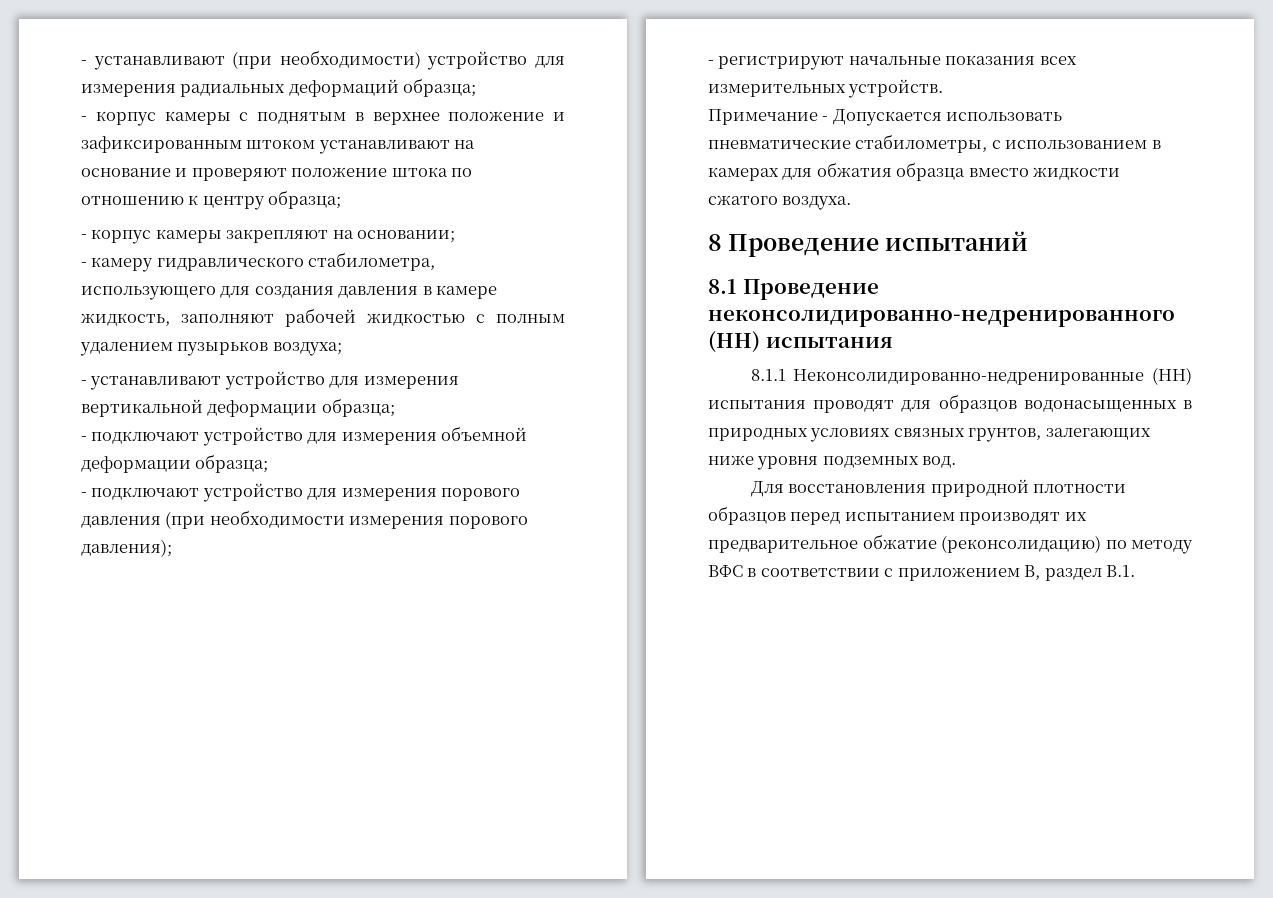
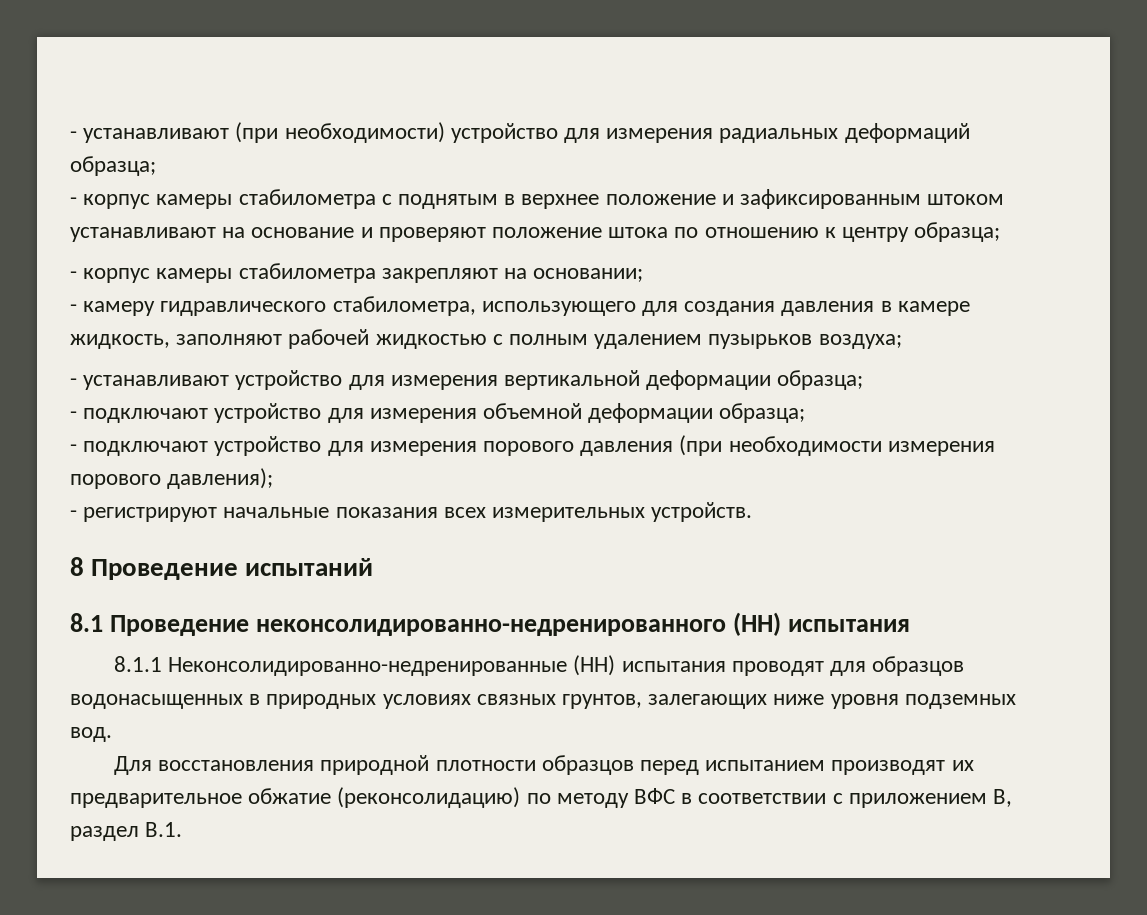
- - корпус камеры с поднятым в верхнее положение и зафиксированным штоком устанавливают на основание и проверяют положение штока по отношению к центру образца;
+ - корпус камеры стабилометра с поднятым в верхнее положение и зафиксированным штоком устанавливают на основание и проверяют положение штока по отношению к центру образца;
- - корпус камеры закрепляют на основании;
+ - корпус камеры стабилометра закрепляют на основании;
- Примечание - Допускается использовать пневматические стабилометры, с использованием в камерах для обжатия образца вместо жидкости сжатого воздуха.

